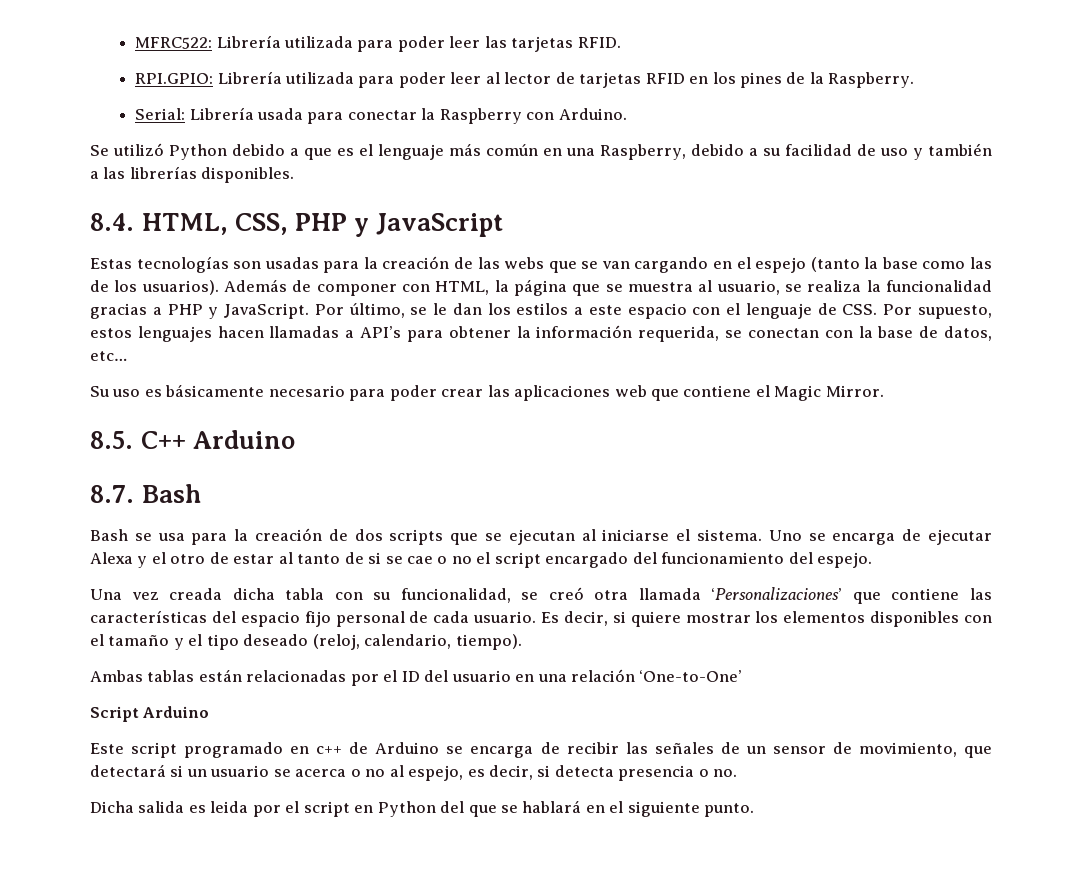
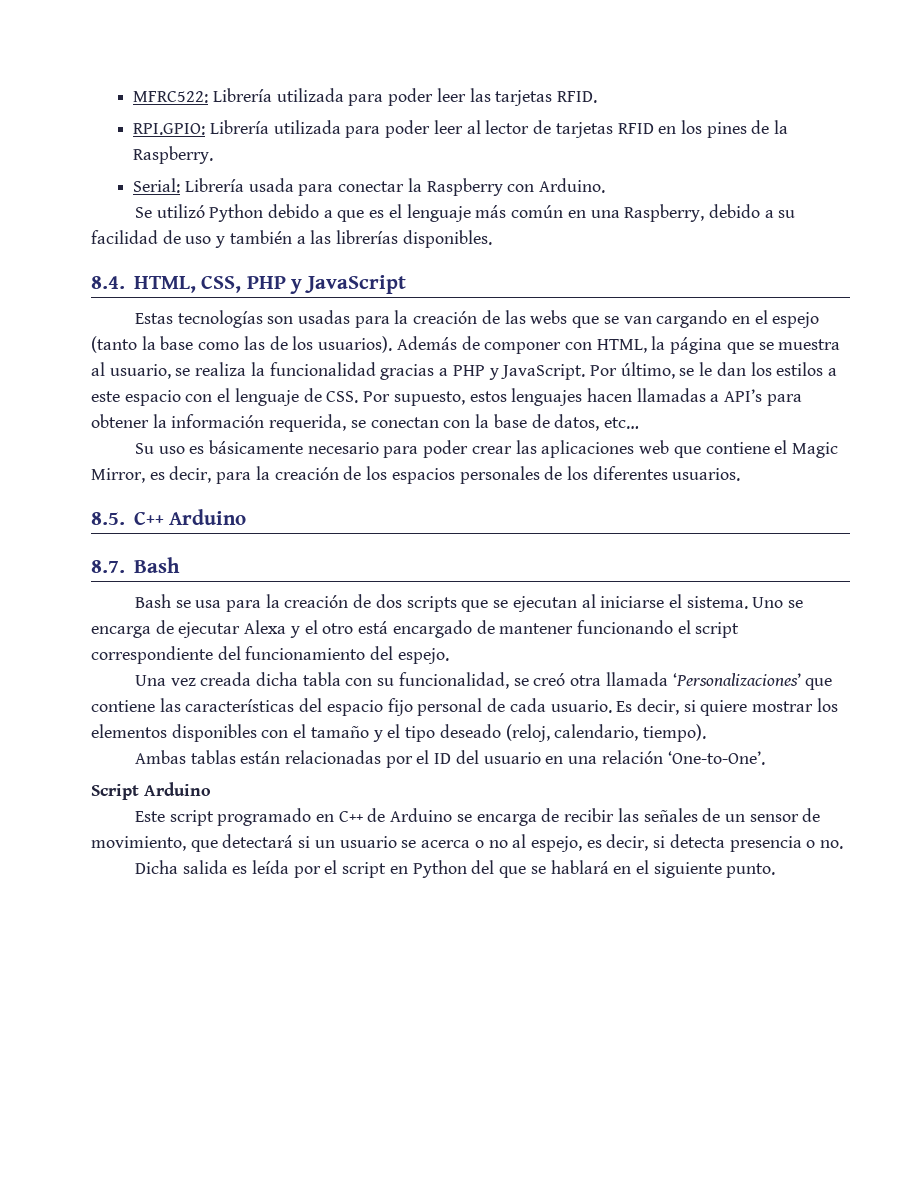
- Su uso es básicamente necesario para poder crear las aplicaciones web que contiene el Magic Mirror.
+ Su uso es básicamente necesario para poder crear las aplicaciones web que contiene el Magic Mirror, es decir, para la creación de los espacios personales de los diferentes usuarios.
- Uno se encarga de ejecutar Alexa y el otro de estar al tanto de si se cae o no el script encargado del funcionamiento del espejo.
+ Uno se encarga de ejecutar Alexa y el otro está encargado de mantener funcionando el script correspondiente del funcionamiento del espejo.
- Ambas tablas están relacionadas por el ID del usuario en una relación ‘One-to-One’
+ Ambas tablas están relacionadas por el ID del usuario en una relación ‘One-to-One’.
- Este script programado en c++ de Arduino se encarga de recibir las señales de un sensor de movimiento, que detectará si un usuario se acerca o no al espejo, es decir, si detecta presencia o no.
+ Este script programado en C++ de Arduino se encarga de recibir las señales de un sensor de movimiento, que detectará si un usuario se acerca o no al espejo, es decir, si detecta presencia o no.
- Dicha salida es leida por el script en Python del que se hablará en el siguiente punto.
+ Dicha salida es leída por el script en Python del que se hablará en el siguiente punto.

